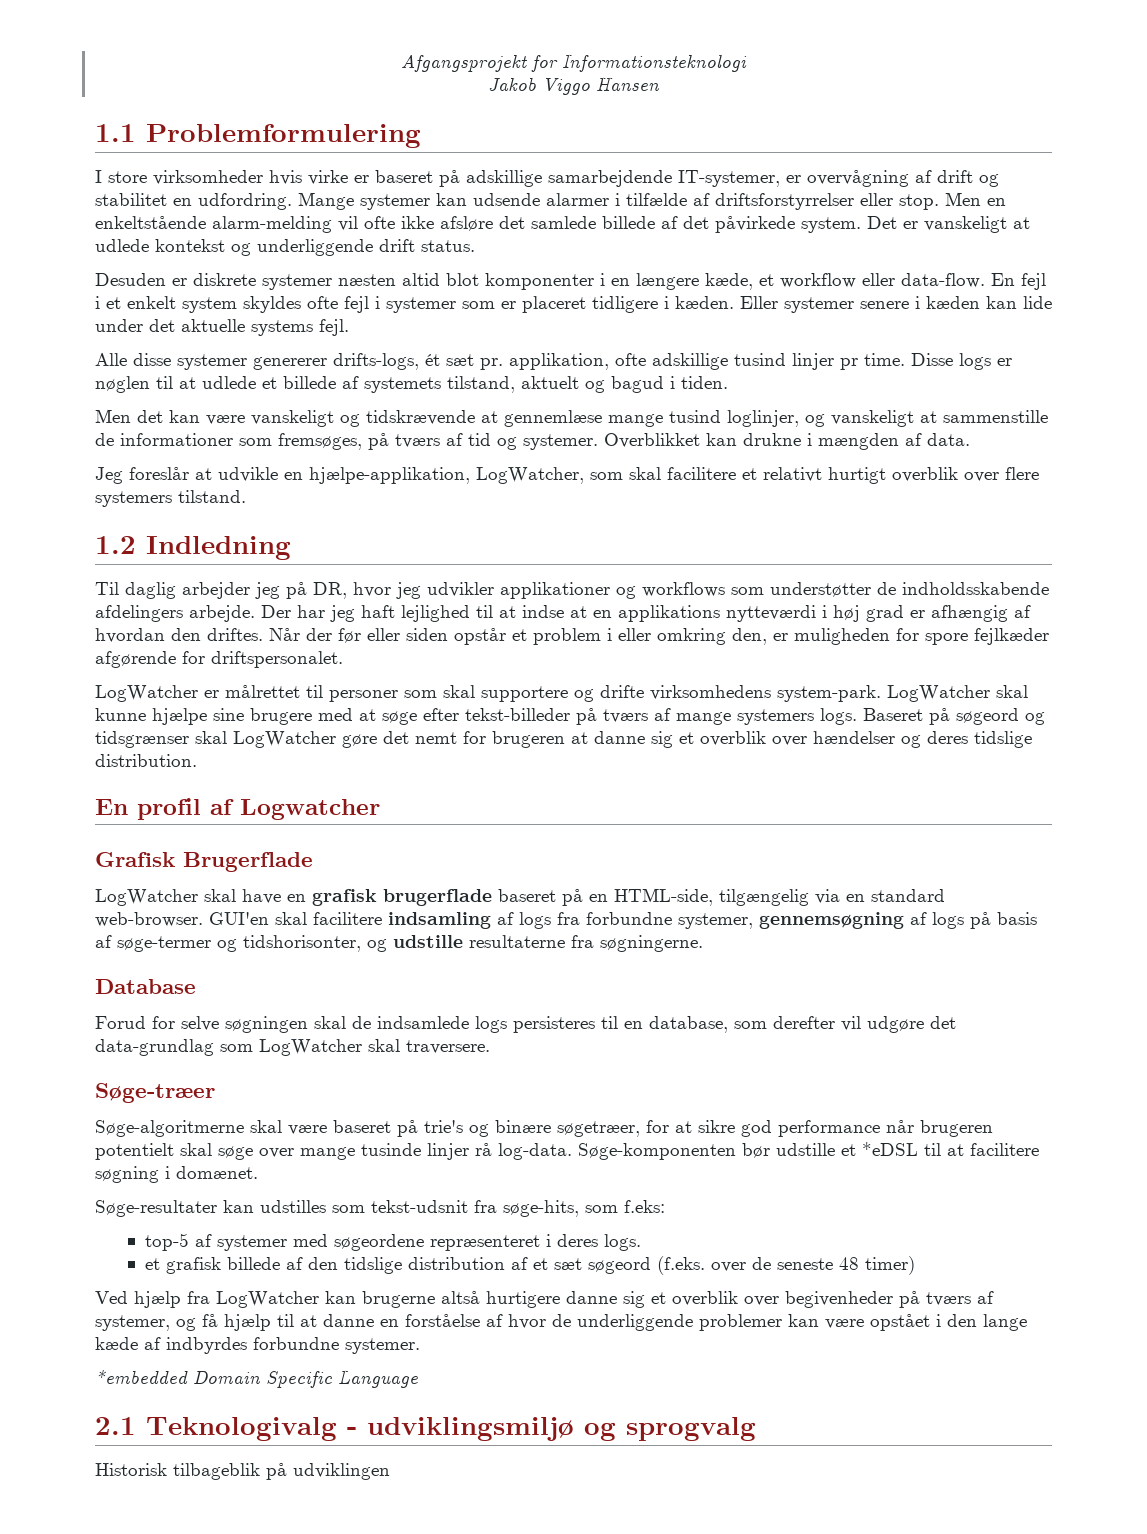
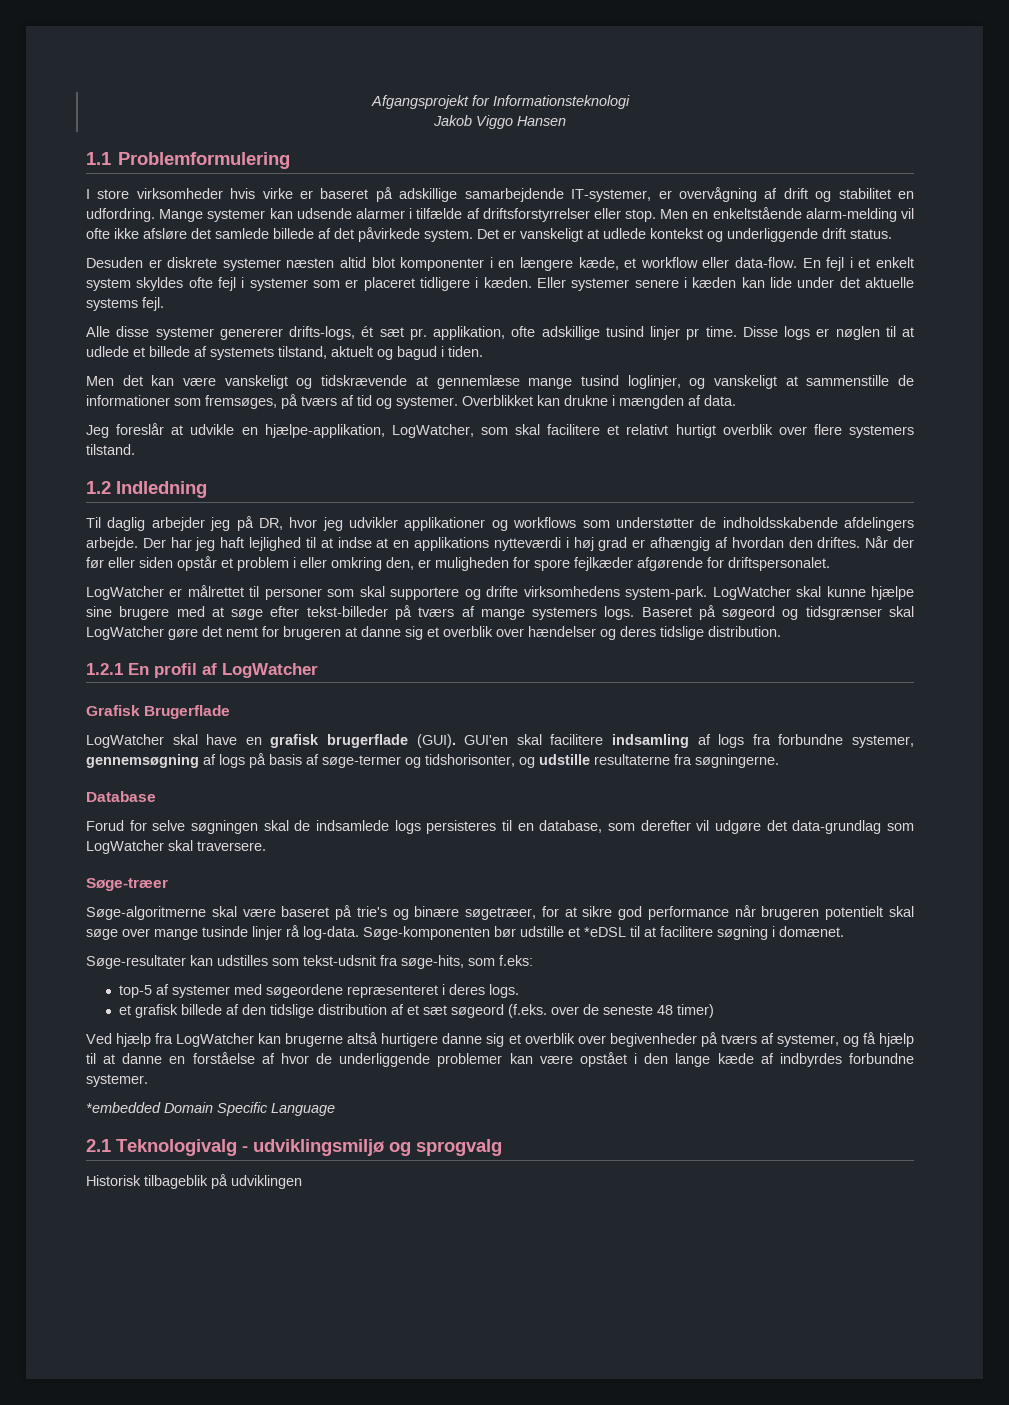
- En profil af Logwatcher
+ 1.2.1 En profil af LogWatcher
- LogWatcher skal have en grafisk brugerflade baseret på en HTML-side, tilgængelig via en standard web-browser.
+ LogWatcher skal have en grafisk brugerflade (GUI).

